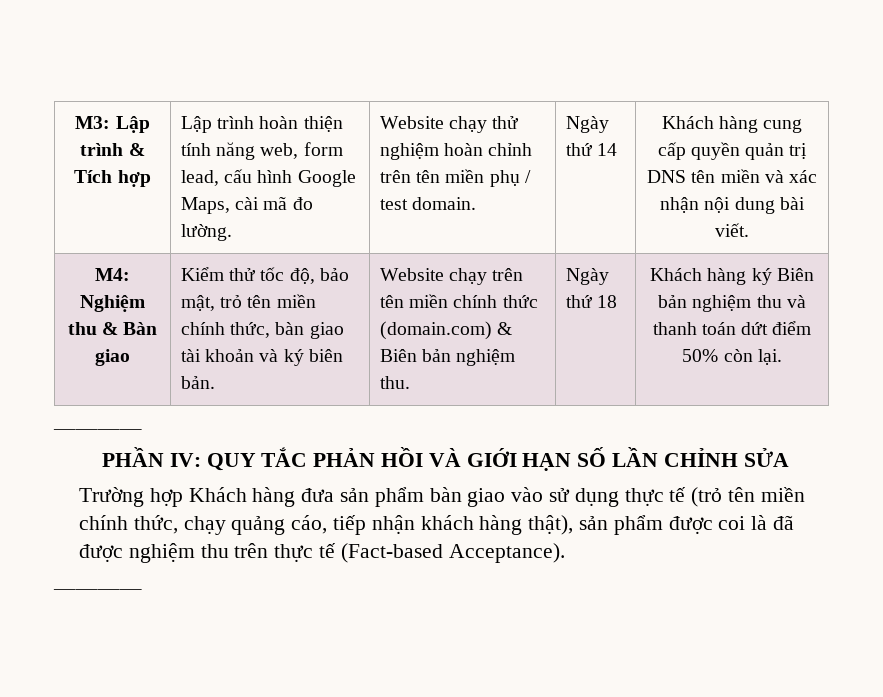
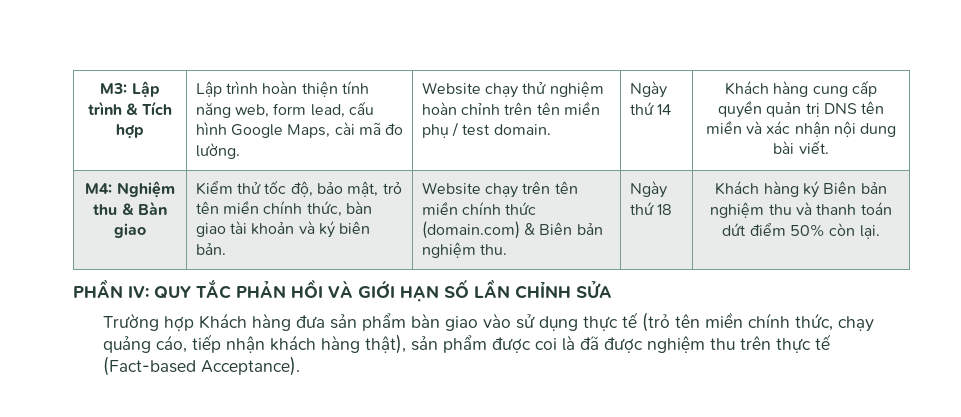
  Khách hàng ký Biên bản nghiệm thu và thanh toán dứt điểm 50% còn lại.
- ――――
  Trường hợp Khách hàng đưa sản phẩm bàn giao vào sử dụng thực tế (trỏ tên miền chính thức, chạy quảng cáo, tiếp nhận khách hàng thật), sản phẩm được coi là đã được nghiệm thu trên thực tế (Fact-based Acceptance).
- ――――

